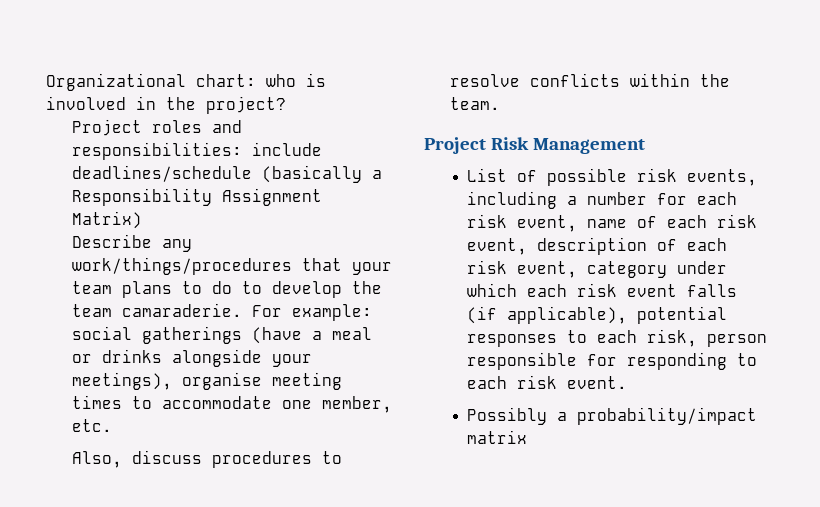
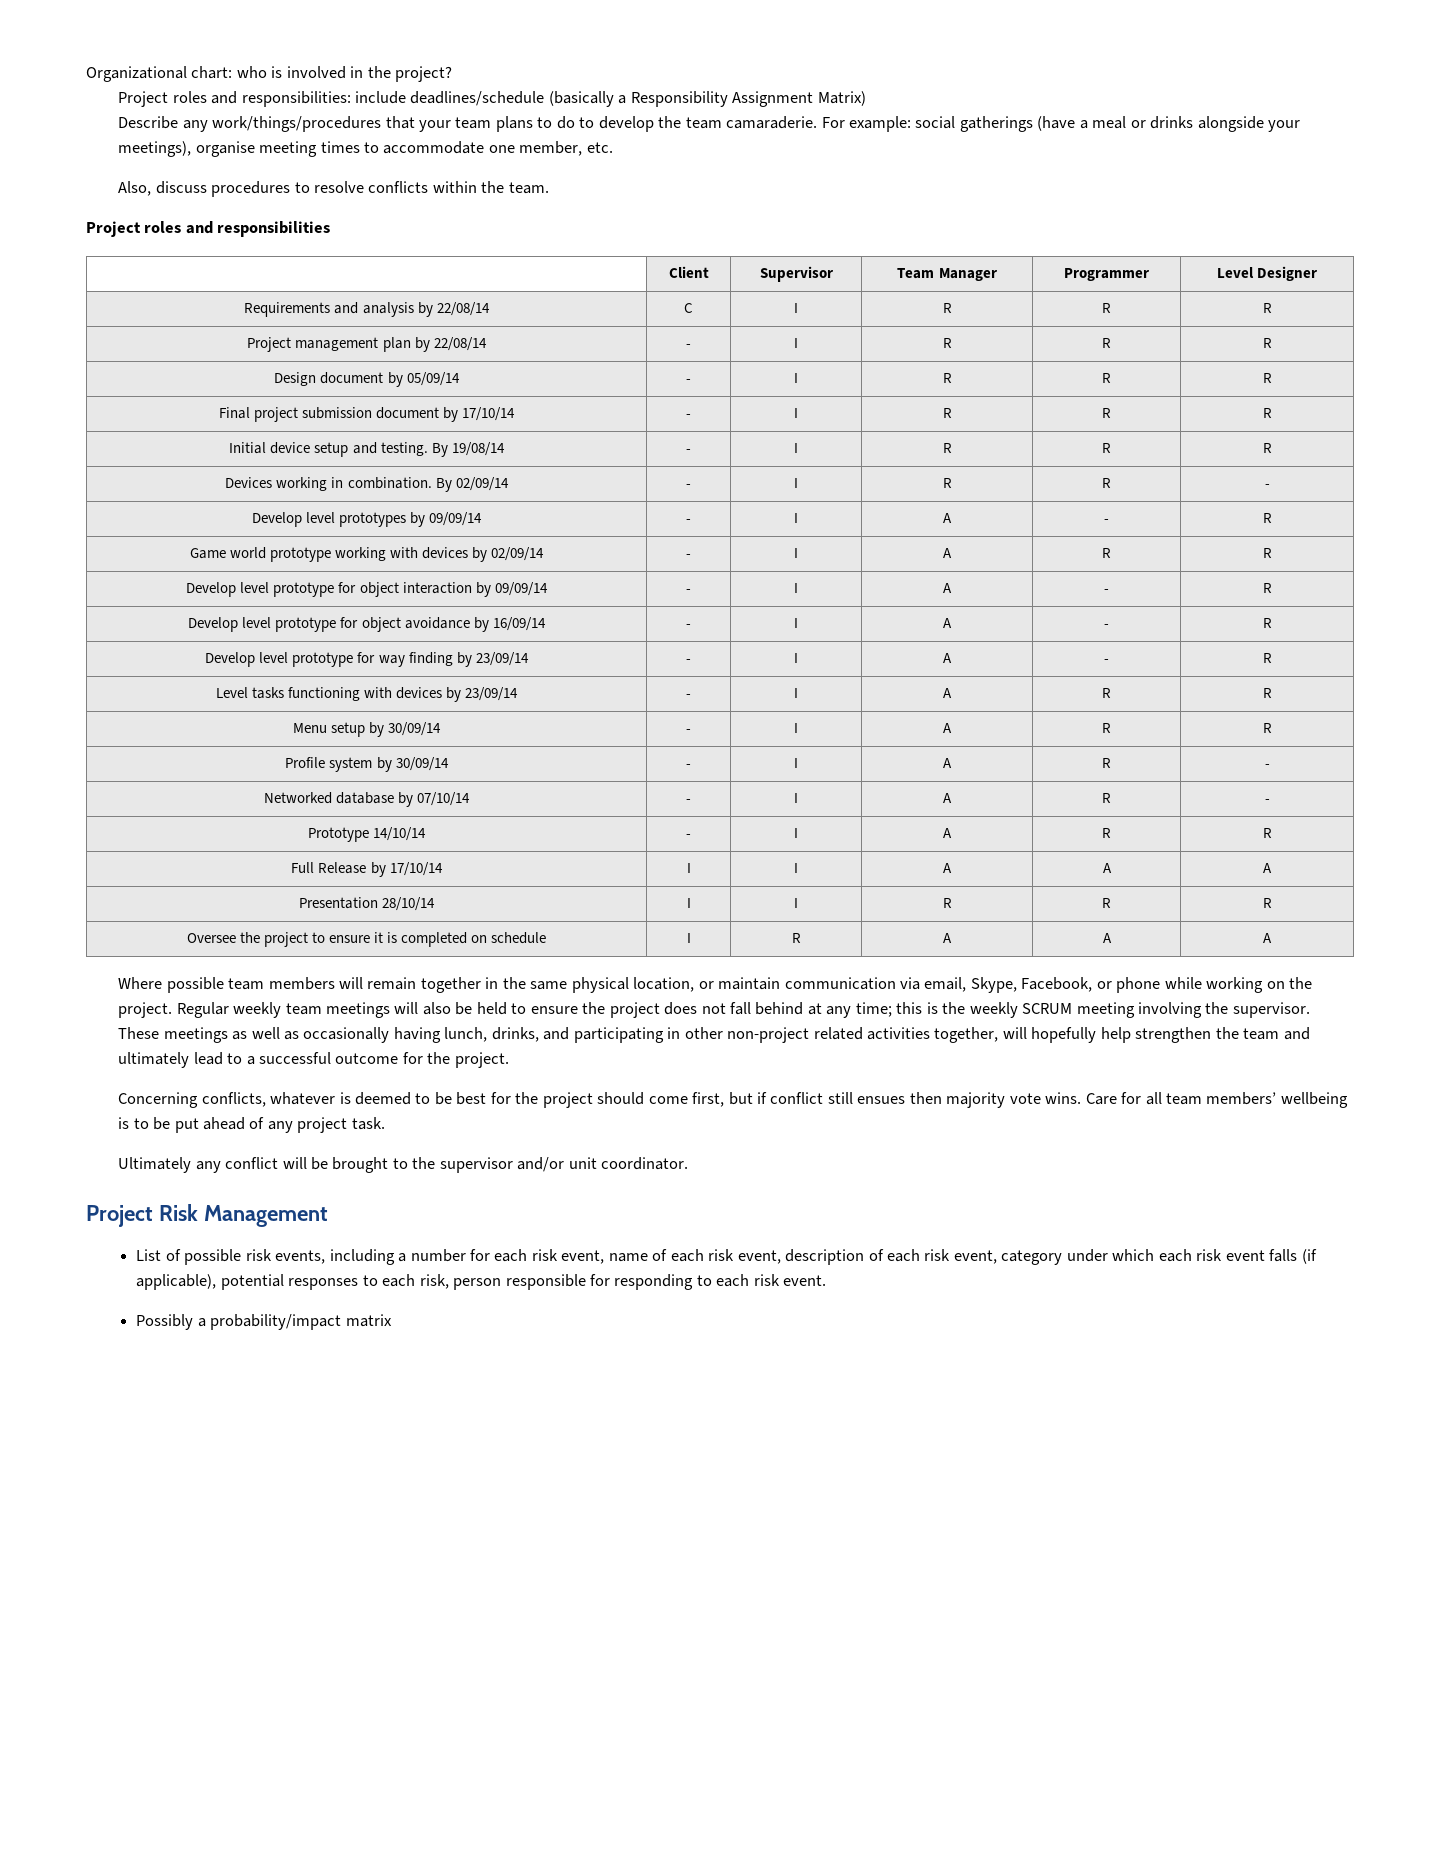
+ Project roles and responsibilities
+ | Client | Supervisor | Team Manager | Programmer | Level Designer
+ Requirements and analysis by 22/08/14 | C | I | R | R | R
+ Project management plan by 22/08/14 | - | I | R | R | R
+ Design document by 05/09/14 | - | I | R | R | R
+ Final project submission document by 17/10/14 | - | I | R | R | R
+ Initial device setup and testing. By 19/08/14 | - | I | R | R | R
+ Devices working in combination. By 02/09/14 | - | I | R | R | -
+ Develop level prototypes by 09/09/14 | - | I | A | - | R
+ Game world prototype working with devices by 02/09/14 | - | I | A | R | R
+ Develop level prototype for object interaction by 09/09/14 | - | I | A | - | R
+ Develop level prototype for object avoidance by 16/09/14 | - | I | A | - | R
+ Develop level prototype for way finding by 23/09/14 | - | I | A | - | R
+ Level tasks functioning with devices by 23/09/14 | - | I | A | R | R
+ Menu setup by 30/09/14 | - | I | A | R | R
+ Profile system by 30/09/14 | - | I | A | R | -
+ Networked database by 07/10/14 | - | I | A | R | -
+ Prototype 14/10/14 | - | I | A | R | R
+ Full Release by 17/10/14 | I | I | A | A | A
+ Presentation 28/10/14 | I | I | R | R | R
+ Oversee the project to ensure it is completed on schedule | I | R | A | A | A
+ Where possible team members will remain together in the same physical location, or maintain communication via email, Skype, Facebook, or phone while working on the project. Regular weekly team meetings will also be held to ensure the project does not fall behind at any time; this is the weekly SCRUM meeting involving the supervisor. These meetings as well as occasionally having lunch, drinks, and participating in other non-project related activities together, will hopefully help strengthen the team and ultimately lead to a successful outcome for the project.
+ Concerning conflicts, whatever is deemed to be best for the project should come first, but if conflict still ensues then majority vote wins. Care for all team members’ wellbeing is to be put ahead of any project task.
+ Ultimately any conflict will be brought to the supervisor and/or unit coordinator.

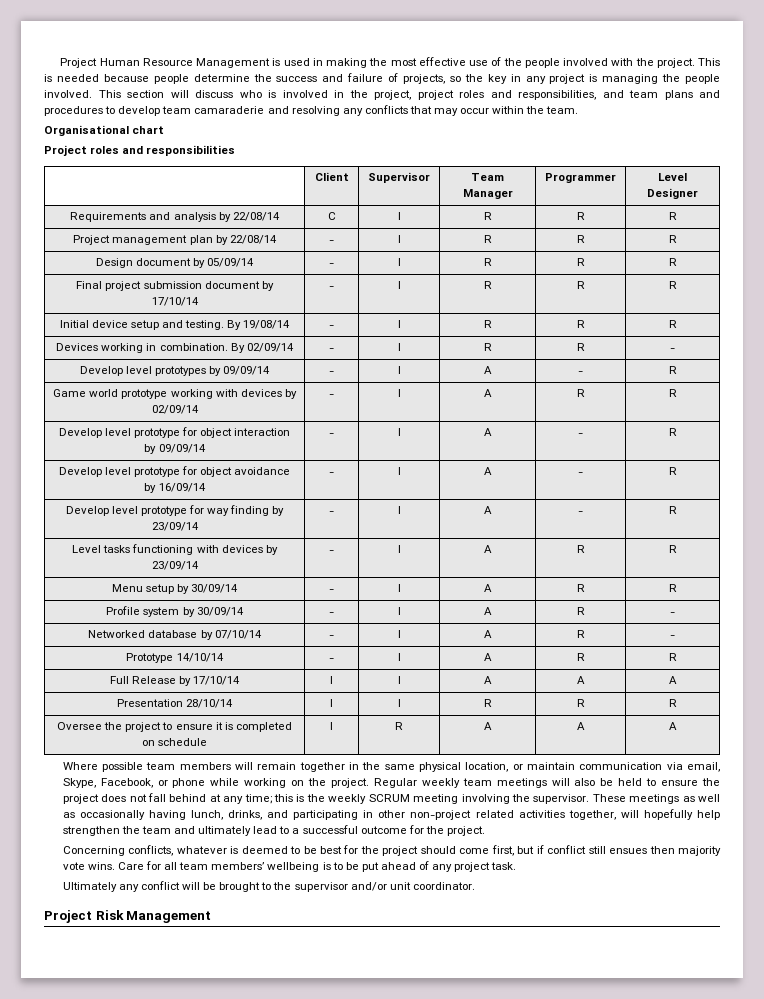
- Organizational chart: who is involved in the project?
- Project roles and responsibilities: include deadlines/schedule (basically a Responsibility Assignment Matrix)
- Describe any work/things/procedures that your team plans to do to develop the team camaraderie. For example: social gatherings (have a meal or drinks alongside your meetings), organise meeting times to accommodate one member, etc.
- Also, discuss procedures to resolve conflicts within the team.
+ Project Human Resource Management is used in making the most effective use of the people involved with the project. This is needed because people determine the success and failure of projects, so the key in any project is managing the people involved. This section will discuss who is involved in the project, project roles and responsibilities, and team plans and procedures to develop team camaraderie and resolving any conflicts that may occur within the team.
+ Organisational chart
- List of possible risk events, including a number for each risk event, name of each risk event, description of each risk event, category under which each risk event falls (if applicable), potential responses to each risk, person responsible for responding to each risk event.
- Possibly a probability/impact matrix

